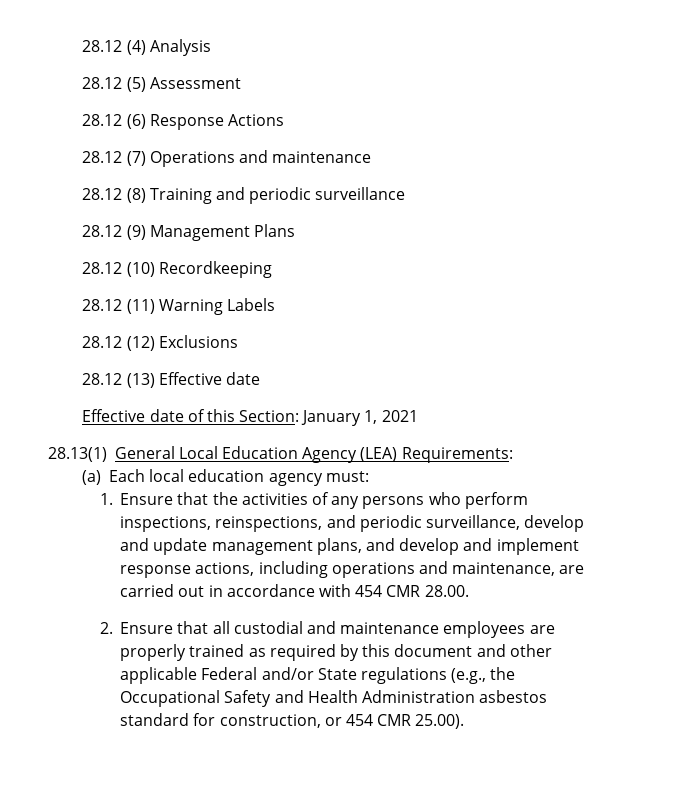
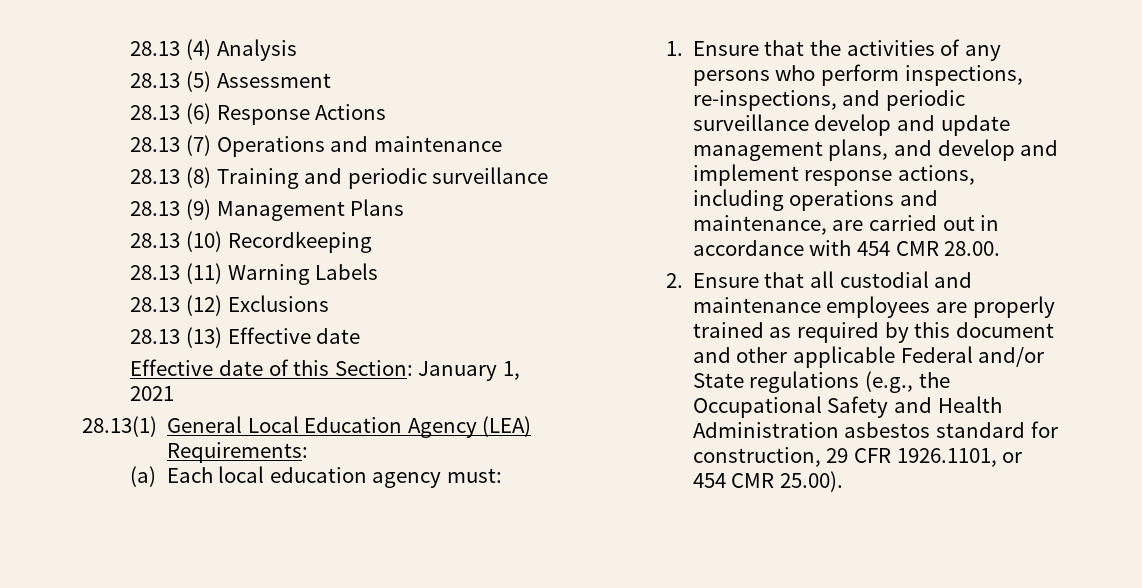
- 28.12 (4) Analysis
+ 28.13 (4) Analysis
- 28.12 (5) Assessment
+ 28.13 (5) Assessment
- 28.12 (6) Response Actions
+ 28.13 (6) Response Actions
- 28.12 (7) Operations and maintenance
+ 28.13 (7) Operations and maintenance
- 28.12 (8) Training and periodic surveillance
+ 28.13 (8) Training and periodic surveillance
- 28.12 (9) Management Plans
+ 28.13 (9) Management Plans
- 28.12 (10) Recordkeeping
+ 28.13 (10) Recordkeeping
- 28.12 (11) Warning Labels
+ 28.13 (11) Warning Labels
- 28.12 (12) Exclusions
+ 28.13 (12) Exclusions
- 28.12 (13) Effective date
+ 28.13 (13) Effective date
- 1. Ensure that the activities of any persons who perform inspections, reinspections, and periodic surveillance, develop and update management plans, and develop and implement response actions, including operations and maintenance, are carried out in accordance with 454 CMR 28.00.
+ 1. Ensure that the activities of any persons who perform inspections, re-inspections, and periodic surveillance develop and update management plans, and develop and implement response actions, including operations and maintenance, are carried out in accordance with 454 CMR 28.00.
- 2. Ensure that all custodial and maintenance employees are properly trained as required by this document and other applicable Federal and/or State regulations (e.g., the Occupational Safety and Health Administration asbestos standard for construction, or 454 CMR 25.00).
+ 2. Ensure that all custodial and maintenance employees are properly trained as required by this document and other applicable Federal and/or State regulations (e.g., the Occupational Safety and Health Administration asbestos standard for construction, 29 CFR 1926.1101, or 454 CMR 25.00).

